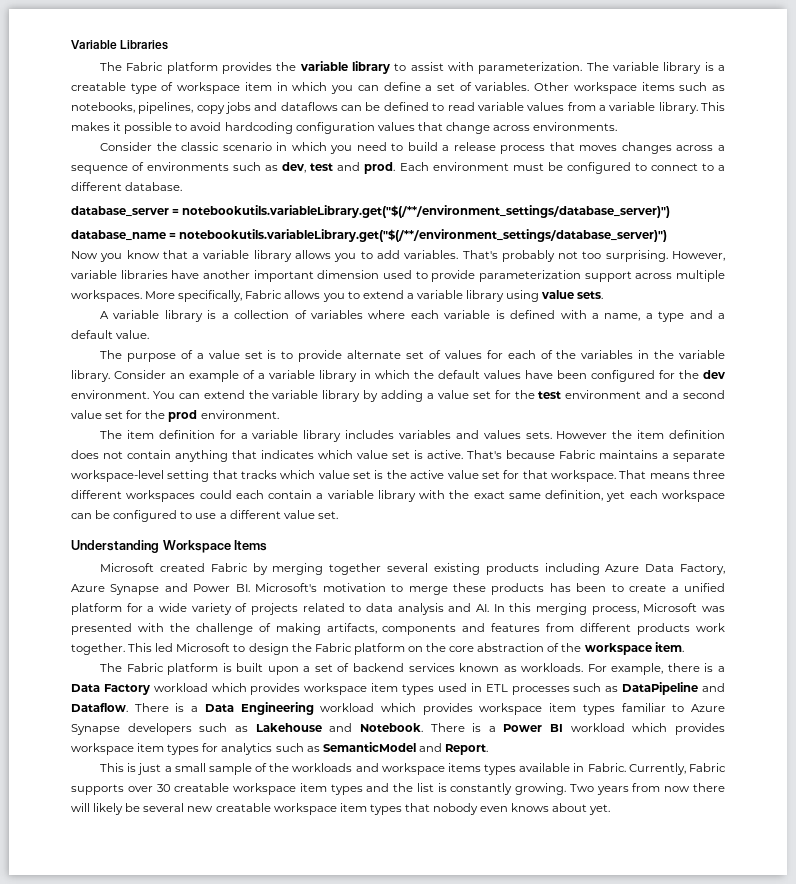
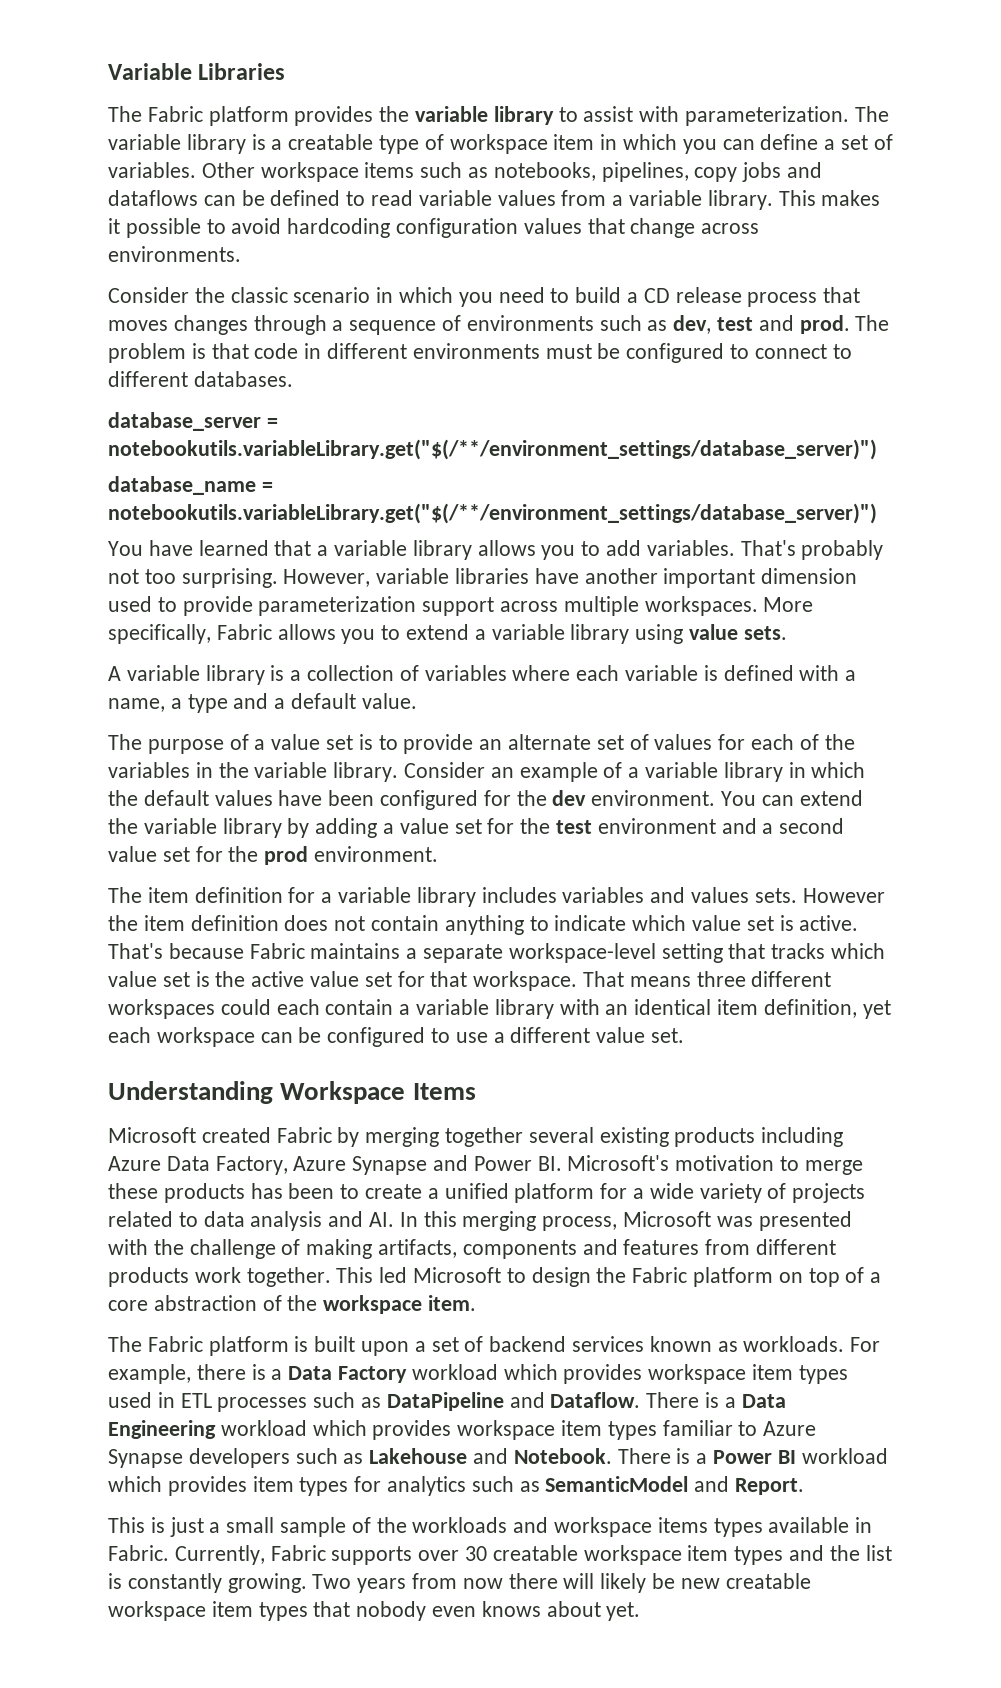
- Consider the classic scenario in which you need to build a release process that moves changes across a sequence of environments such as dev, test and prod.
+ Consider the classic scenario in which you need to build a CD release process that moves changes through a sequence of environments such as dev, test and prod.
- Each environment must be configured to connect to a different database.
+ The problem is that code in different environments must be configured to connect to different databases.
- Now you know that a variable library allows you to add variables.
+ You have learned that a variable library allows you to add variables.
- The purpose of a value set is to provide alternate set of values for each of the variables in the variable library.
+ The purpose of a value set is to provide an alternate set of values for each of the variables in the variable library.
- However the item definition does not contain anything that indicates which value set is active.
+ However the item definition does not contain anything to indicate which value set is active.
- That means three different workspaces could each contain a variable library with the exact same definition, yet each workspace can be configured to use a different value set.
+ That means three different workspaces could each contain a variable library with an identical item definition, yet each workspace can be configured to use a different value set.
- This led Microsoft to design the Fabric platform on the core abstraction of the workspace item.
+ This led Microsoft to design the Fabric platform on top of a core abstraction of the workspace item.
- There is a Power BI workload which provides workspace item types for analytics such as SemanticModel and Report.
+ There is a Power BI workload which provides item types for analytics such as SemanticModel and Report.
- Two years from now there will likely be several new creatable workspace item types that nobody even knows about yet.
+ Two years from now there will likely be new creatable workspace item types that nobody even knows about yet.

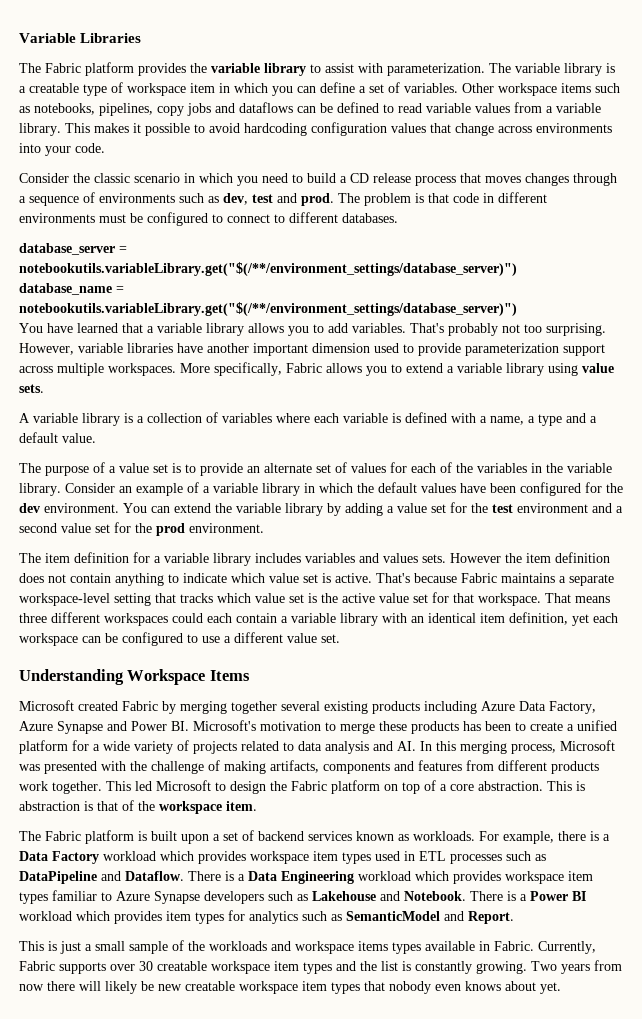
- This makes it possible to avoid hardcoding configuration values that change across environments.
+ This makes it possible to avoid hardcoding configuration values that change across environments into your code.
- This led Microsoft to design the Fabric platform on top of a core abstraction of the workspace item.
+ This led Microsoft to design the Fabric platform on top of a core abstraction. This is abstraction is that of the workspace item.

